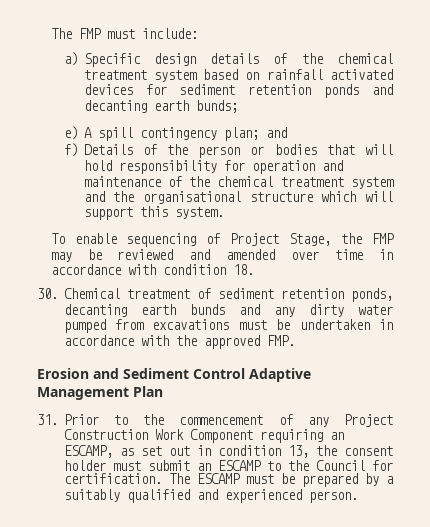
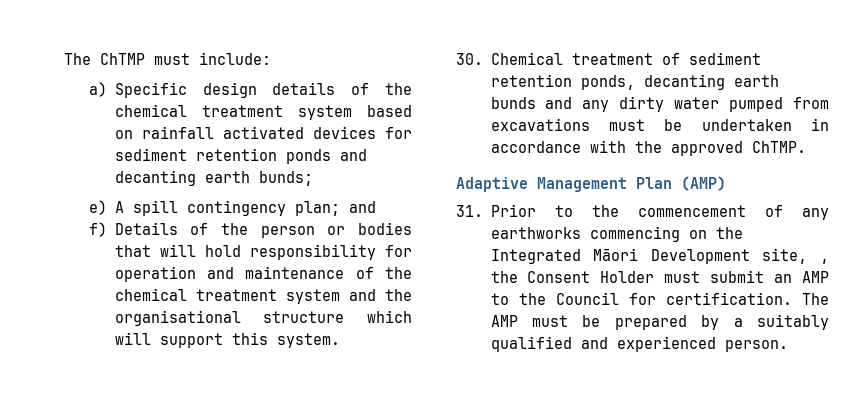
- The FMP must include:
+ The ChTMP must include:
- To enable sequencing of Project Stage, the FMP may be reviewed and amended over time in accordance with condition 18.
- 30. Chemical treatment of sediment retention ponds, decanting earth bunds and any dirty water pumped from excavations must be undertaken in accordance with the approved FMP.
- Erosion and Sediment Control Adaptive Management Plan
+ 30. Chemical treatment of sediment retention ponds, decanting earth bunds and any dirty water pumped from excavations must be undertaken in accordance with the approved ChTMP.
+ Adaptive Management Plan (AMP)
- 31. Prior to the commencement of any Project Construction Work Component requiring an ESCAMP, as set out in condition 13, the consent holder must submit an ESCAMP to the Council for certification.
+ 31. Prior to the commencement of any earthworks commencing on the Integrated Māori Development site, , the Consent Holder must submit an AMP to the Council for certification.
- The ESCAMP must be prepared by a suitably qualified and experienced person.
+ The AMP must be prepared by a suitably qualified and experienced person.

